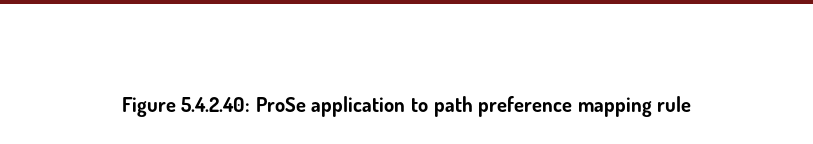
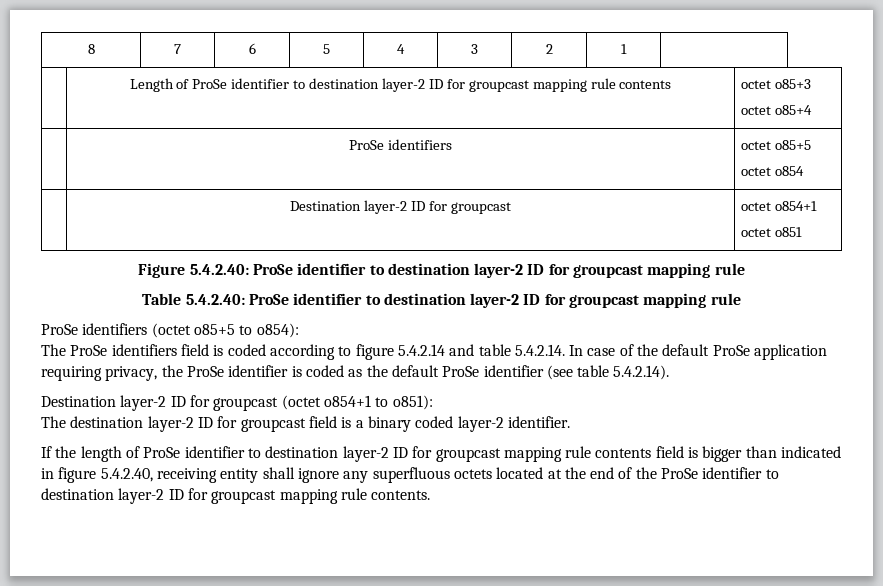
- Figure 5.4.2.40: ProSe application to path preference mapping rule
+ 8 | 7 | 6 | 5 | 4 | 3 | 2 | 1 |
+ | Length of ProSe identifier to destination layer-2 ID for groupcast mapping rule contents | octet o85+3
+ octet o85+4
+ | ProSe identifiers | octet o85+5
+ octet o854
+ | Destination layer-2 ID for groupcast | octet o854+1
+ octet o851
+ Figure 5.4.2.40: ProSe identifier to destination layer-2 ID for groupcast mapping rule
+ Table 5.4.2.40: ProSe identifier to destination layer-2 ID for groupcast mapping rule
+ ProSe identifiers (octet o85+5 to o854):
+ The ProSe identifiers field is coded according to figure 5.4.2.14 and table 5.4.2.14. In case of the default ProSe application requiring privacy, the ProSe identifier is coded as the default ProSe identifier (see table 5.4.2.14).
+ Destination layer-2 ID for groupcast (octet o854+1 to o851):
+ The destination layer-2 ID for groupcast field is a binary coded layer-2 identifier.
+ If the length of ProSe identifier to destination layer-2 ID for groupcast mapping rule contents field is bigger than indicated in figure 5.4.2.40, receiving entity shall ignore any superfluous octets located at the end of the ProSe identifier to destination layer-2 ID for groupcast mapping rule contents.

